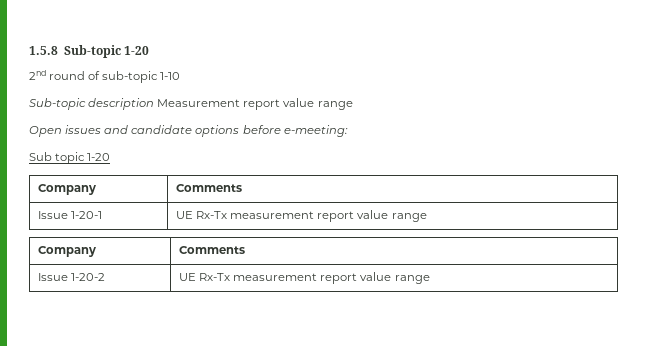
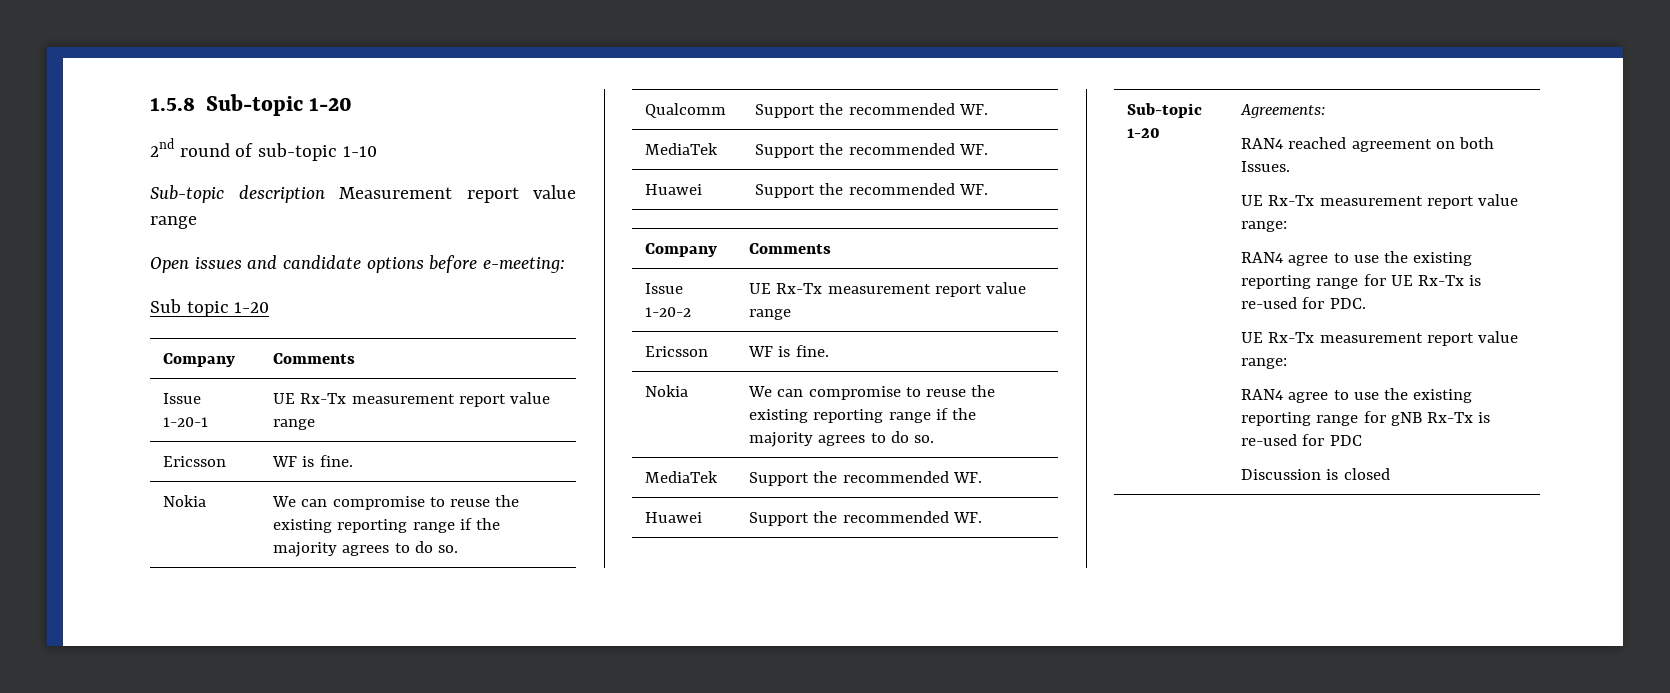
  Issue 1-20-1 | UE Rx-Tx measurement report value range
+ Ericsson | WF is fine.
+ Nokia | We can compromise to reuse the existing reporting range if the majority agrees to do so.
+ Qualcomm | Support the recommended WF.
+ MediaTek | Support the recommended WF.
+ Huawei | Support the recommended WF.
  Issue 1-20-2 | UE Rx-Tx measurement report value range
+ Ericsson | WF is fine.
+ Nokia | We can compromise to reuse the existing reporting range if the majority agrees to do so.
+ MediaTek | Support the recommended WF.
+ Huawei | Support the recommended WF.
+ Sub-topic 1-20 | Agreements:
+ RAN4 reached agreement on both Issues.
+ UE Rx-Tx measurement report value range:
+ RAN4 agree to use the existing reporting range for UE Rx-Tx is re-used for PDC.
+ UE Rx-Tx measurement report value range:
+ RAN4 agree to use the existing reporting range for gNB Rx-Tx is re-used for PDC
+ Discussion is closed

